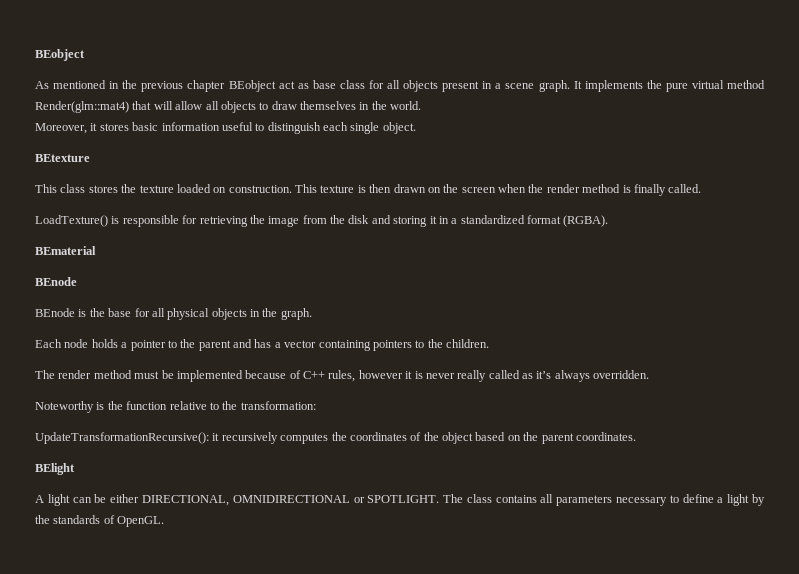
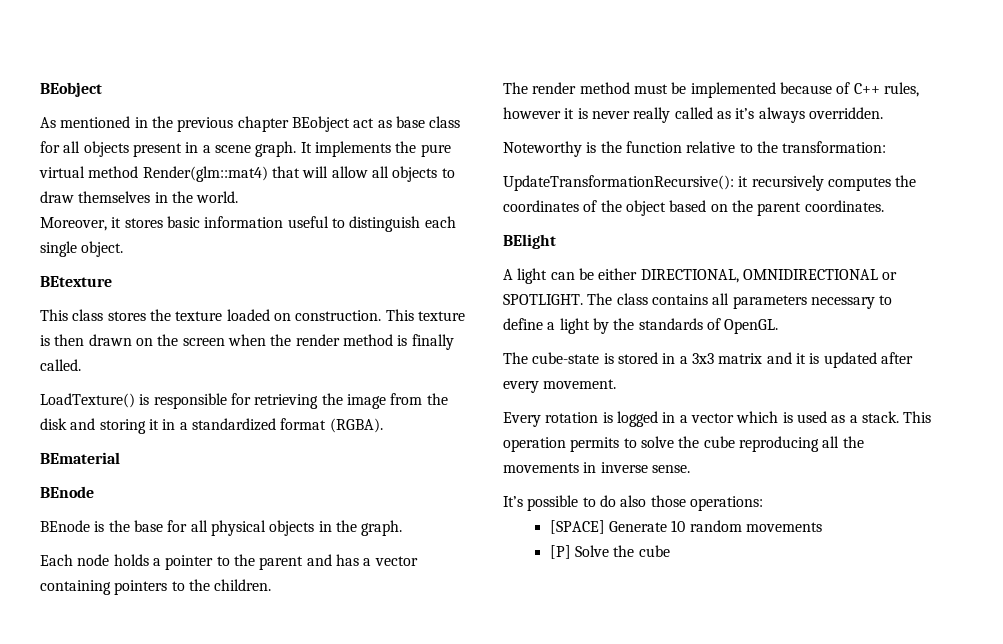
+ The cube-state is stored in a 3x3 matrix and it is updated after every movement.
+ Every rotation is logged in a vector which is used as a stack. This operation permits to solve the cube reproducing all the movements in inverse sense.
+ It’s possible to do also those operations:
+ [SPACE] Generate 10 random movements
+ [P] Solve the cube

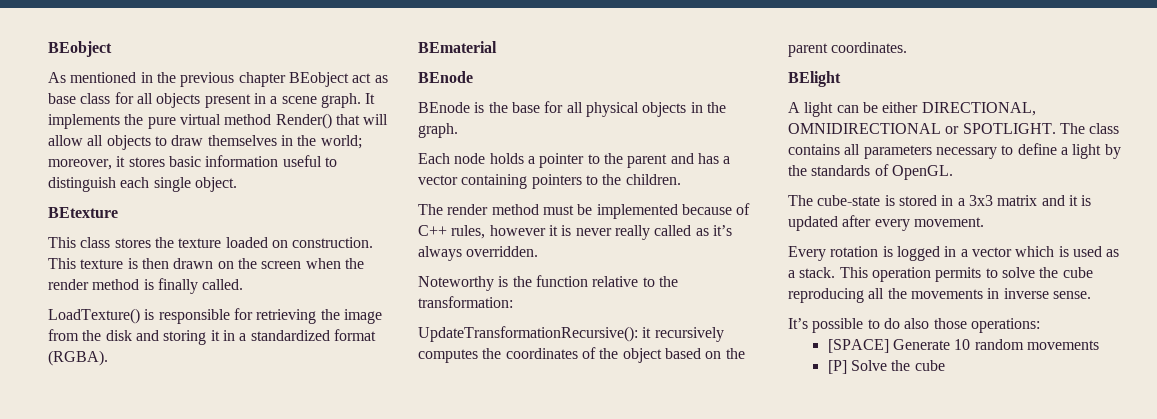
- It implements the pure virtual method Render(glm::mat4) that will allow all objects to draw themselves in the world.
- Moreover, it stores basic information useful to distinguish each single object.
+ It implements the pure virtual method Render() that will allow all objects to draw themselves in the world; moreover, it stores basic information useful to distinguish each single object.

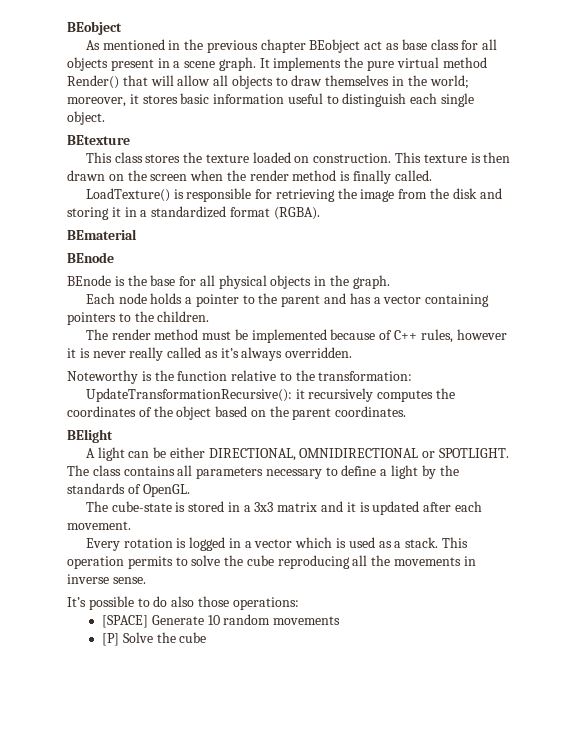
- The cube-state is stored in a 3x3 matrix and it is updated after every movement.
+ The cube-state is stored in a 3x3 matrix and it is updated after each movement.

